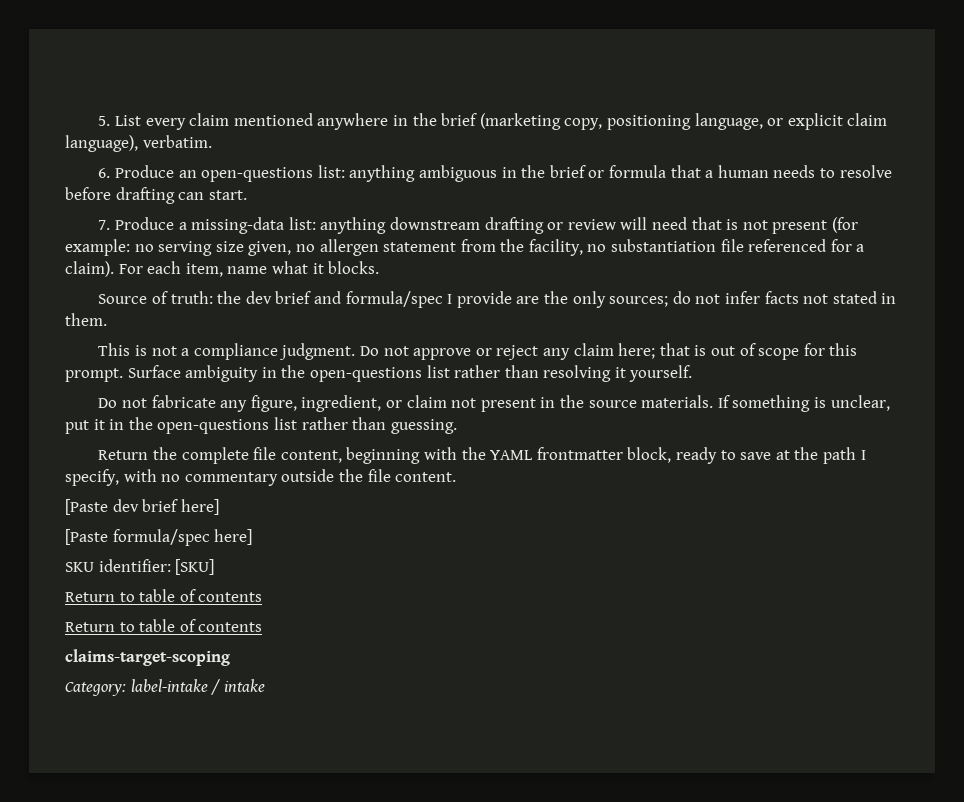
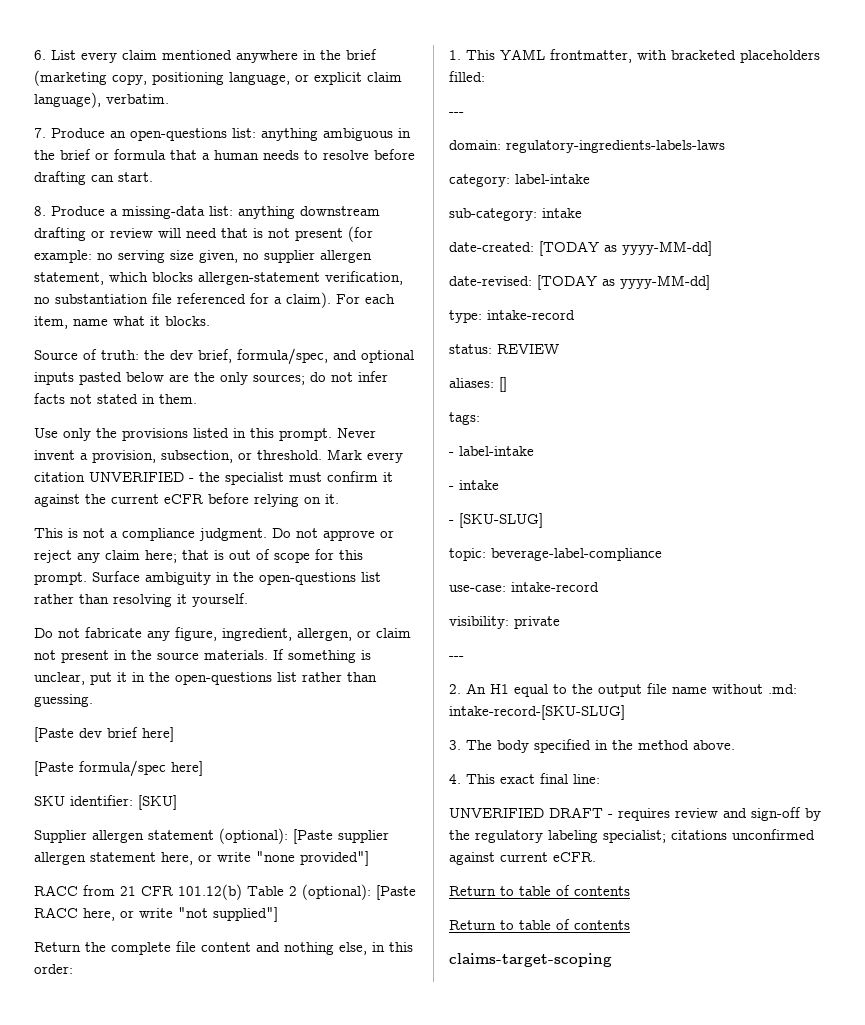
- 5. List every claim mentioned anywhere in the brief (marketing copy, positioning language, or explicit claim language), verbatim.
+ 6. List every claim mentioned anywhere in the brief (marketing copy, positioning language, or explicit claim language), verbatim.
- 6. Produce an open-questions list: anything ambiguous in the brief or formula that a human needs to resolve before drafting can start.
+ 7. Produce an open-questions list: anything ambiguous in the brief or formula that a human needs to resolve before drafting can start.
- 7. Produce a missing-data list: anything downstream drafting or review will need that is not present (for example: no serving size given, no allergen statement from the facility, no substantiation file referenced for a claim).
+ 8. Produce a missing-data list: anything downstream drafting or review will need that is not present (for example: no serving size given, no supplier allergen statement, which blocks allergen-statement verification, no substantiation file referenced for a claim).
- Source of truth: the dev brief and formula/spec I provide are the only sources; do not infer facts not stated in them.
+ Source of truth: the dev brief, formula/spec, and optional inputs pasted below are the only sources; do not infer facts not stated in them.
+ Use only the provisions listed in this prompt. Never invent a provision, subsection, or threshold. Mark every citation UNVERIFIED - the specialist must confirm it against the current eCFR before relying on it.
- Do not fabricate any figure, ingredient, or claim not present in the source materials.
+ Do not fabricate any figure, ingredient, allergen, or claim not present in the source materials.
- Return the complete file content, beginning with the YAML frontmatter block, ready to save at the path I specify, with no commentary outside the file content.
+ Supplier allergen statement (optional): [Paste supplier allergen statement here, or write "none provided"]
+ RACC from 21 CFR 101.12(b) Table 2 (optional): [Paste RACC here, or write "not supplied"]
+ Return the complete file content and nothing else, in this order:
+ 1. This YAML frontmatter, with bracketed placeholders filled:
+ ---
+ domain: regulatory-ingredients-labels-laws
+ category: label-intake
+ sub-category: intake
+ date-created: [TODAY as yyyy-MM-dd]
+ date-revised: [TODAY as yyyy-MM-dd]
+ type: intake-record
+ status: REVIEW
+ aliases: []
+ tags:
+ - label-intake
+ - intake
+ - [SKU-SLUG]
+ topic: beverage-label-compliance
+ use-case: intake-record
+ visibility: private
+ ---
+ 2. An H1 equal to the output file name without .md: intake-record-[SKU-SLUG]
+ 3. The body specified in the method above.
+ 4. This exact final line:
+ UNVERIFIED DRAFT - requires review and sign-off by the regulatory labeling specialist; citations unconfirmed against current eCFR.
- Category: label-intake / intake

